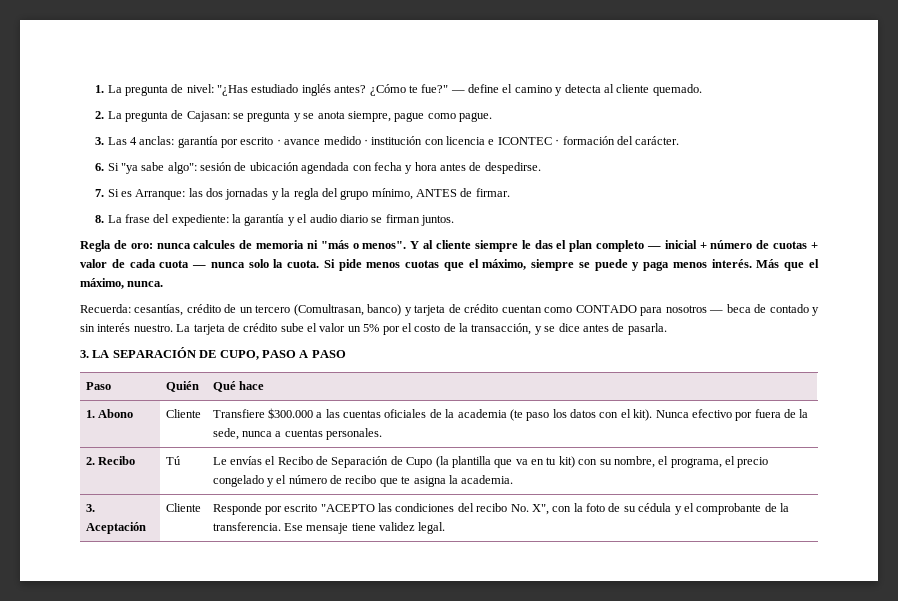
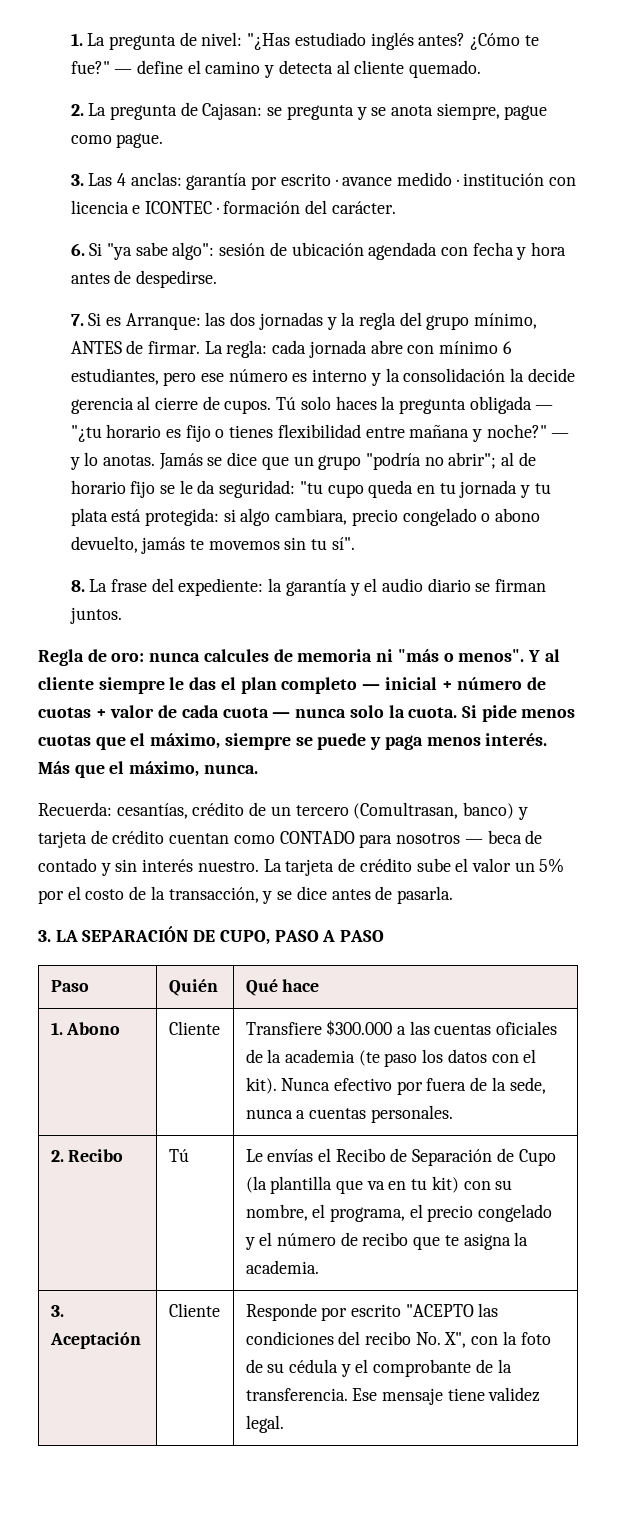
+ La regla: cada jornada abre con mínimo 6 estudiantes, pero ese número es interno y la consolidación la decide gerencia al cierre de cupos. Tú solo haces la pregunta obligada — "¿tu horario es fijo o tienes flexibilidad entre mañana y noche?" — y lo anotas. Jamás se dice que un grupo "podría no abrir"; al de horario fijo se le da seguridad: "tu cupo queda en tu jornada y tu plata está protegida: si algo cambiara, precio congelado o abono devuelto, jamás te movemos sin tu sí".

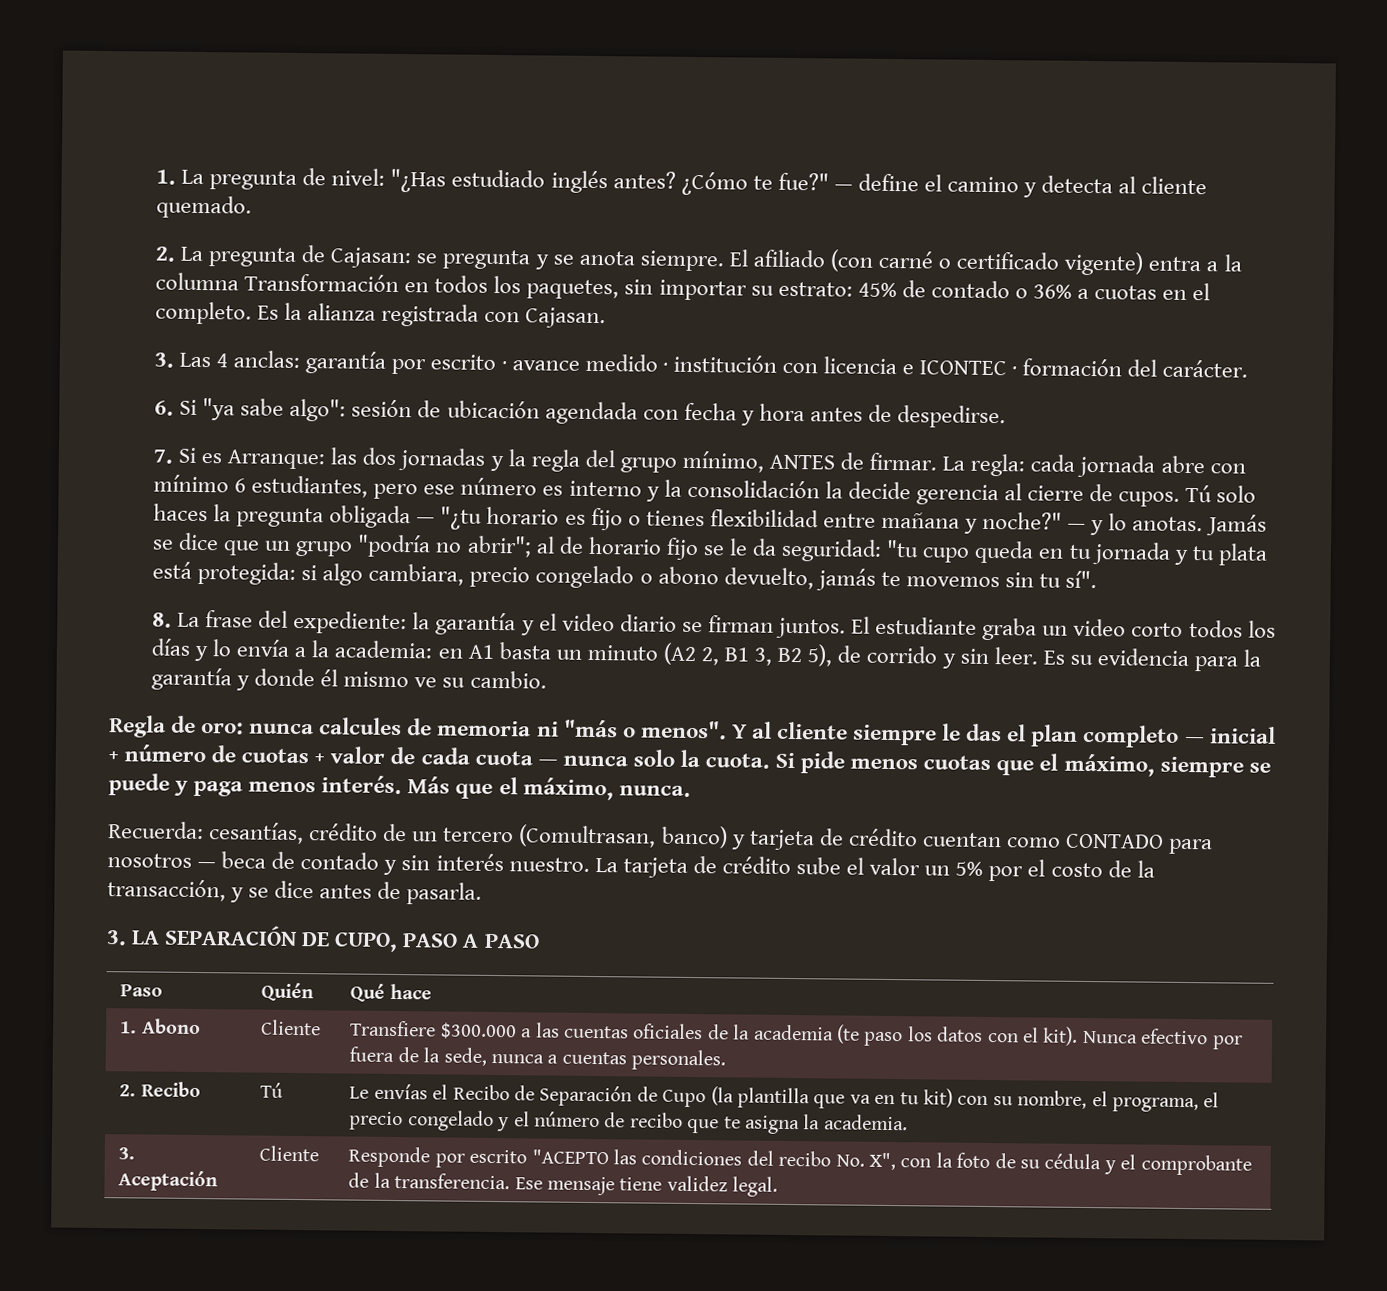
- 2. La pregunta de Cajasan: se pregunta y se anota siempre, pague como pague.
+ 2. La pregunta de Cajasan: se pregunta y se anota siempre. El afiliado (con carné o certificado vigente) entra a la columna Transformación en todos los paquetes, sin importar su estrato: 45% de contado o 36% a cuotas en el completo. Es la alianza registrada con Cajasan.
- 8. La frase del expediente: la garantía y el audio diario se firman juntos.
+ 8. La frase del expediente: la garantía y el video diario se firman juntos. El estudiante graba un video corto todos los días y lo envía a la academia: en A1 basta un minuto (A2 2, B1 3, B2 5), de corrido y sin leer. Es su evidencia para la garantía y donde él mismo ve su cambio.

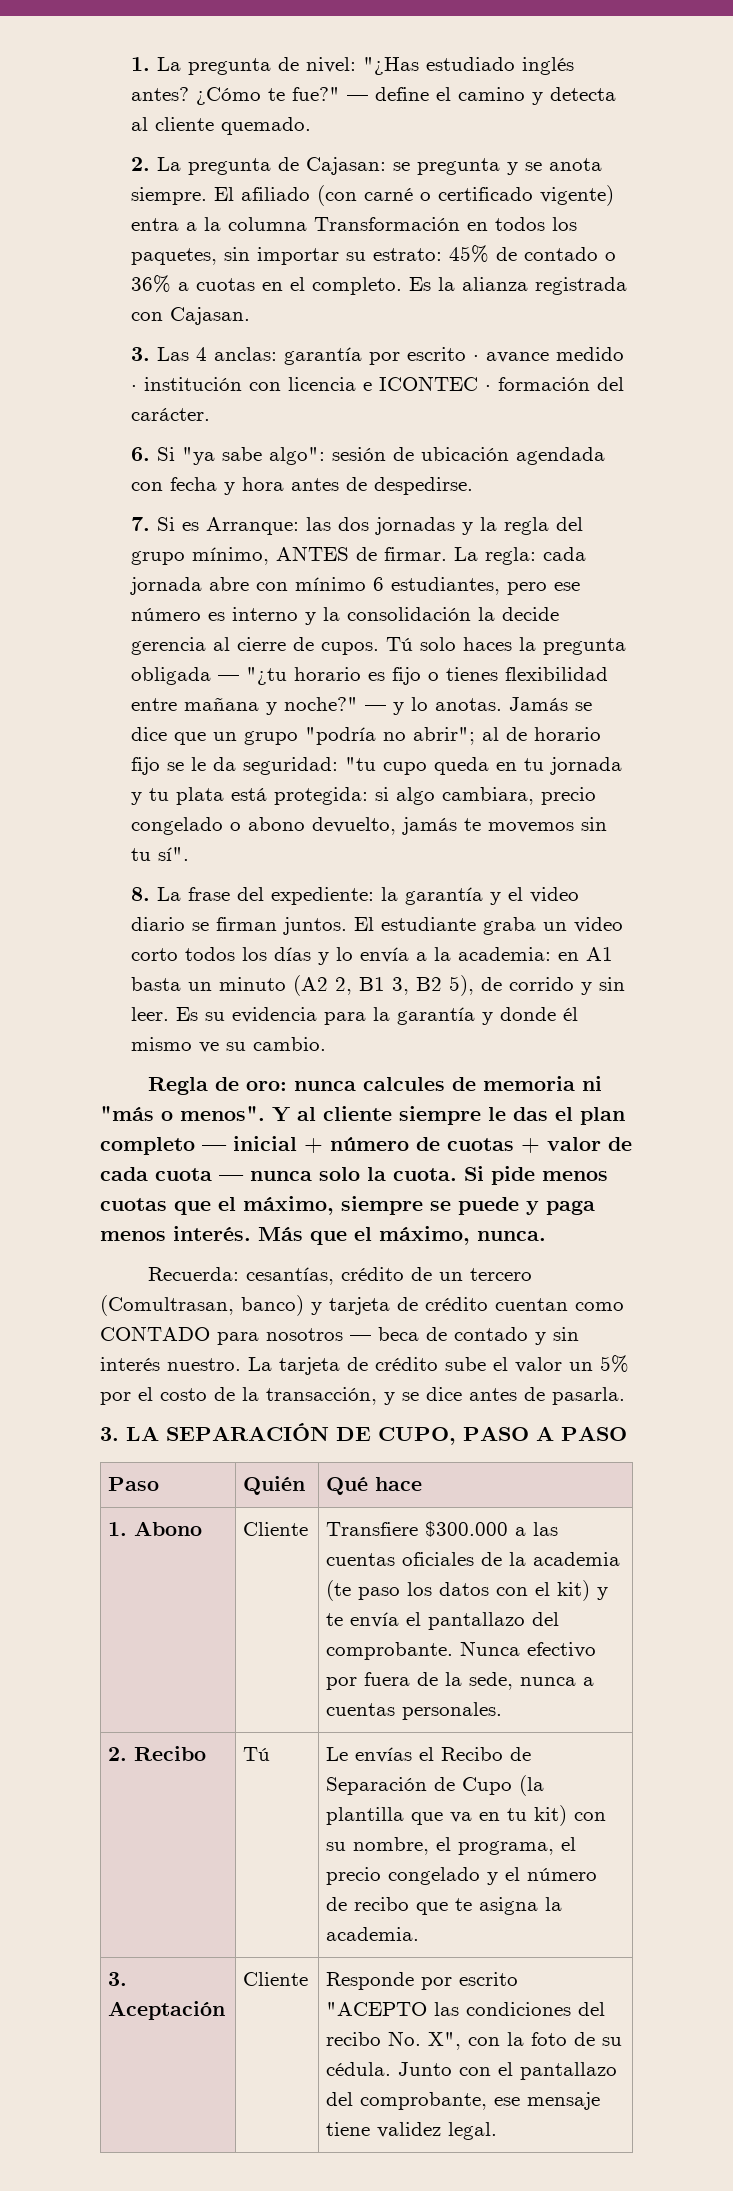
- 1. Abono | Cliente | Transfiere $300.000 a las cuentas oficiales de la academia (te paso los datos con el kit). Nunca efectivo por fuera de la sede, nunca a cuentas personales.
+ 1. Abono | Cliente | Transfiere $300.000 a las cuentas oficiales de la academia (te paso los datos con el kit) y te envía el pantallazo del comprobante. Nunca efectivo por fuera de la sede, nunca a cuentas personales.
- 3. Aceptación | Cliente | Responde por escrito "ACEPTO las condiciones del recibo No. X", con la foto de su cédula y el comprobante de la transferencia. Ese mensaje tiene validez legal.
+ 3. Aceptación | Cliente | Responde por escrito "ACEPTO las condiciones del recibo No. X", con la foto de su cédula. Junto con el pantallazo del comprobante, ese mensaje tiene validez legal.

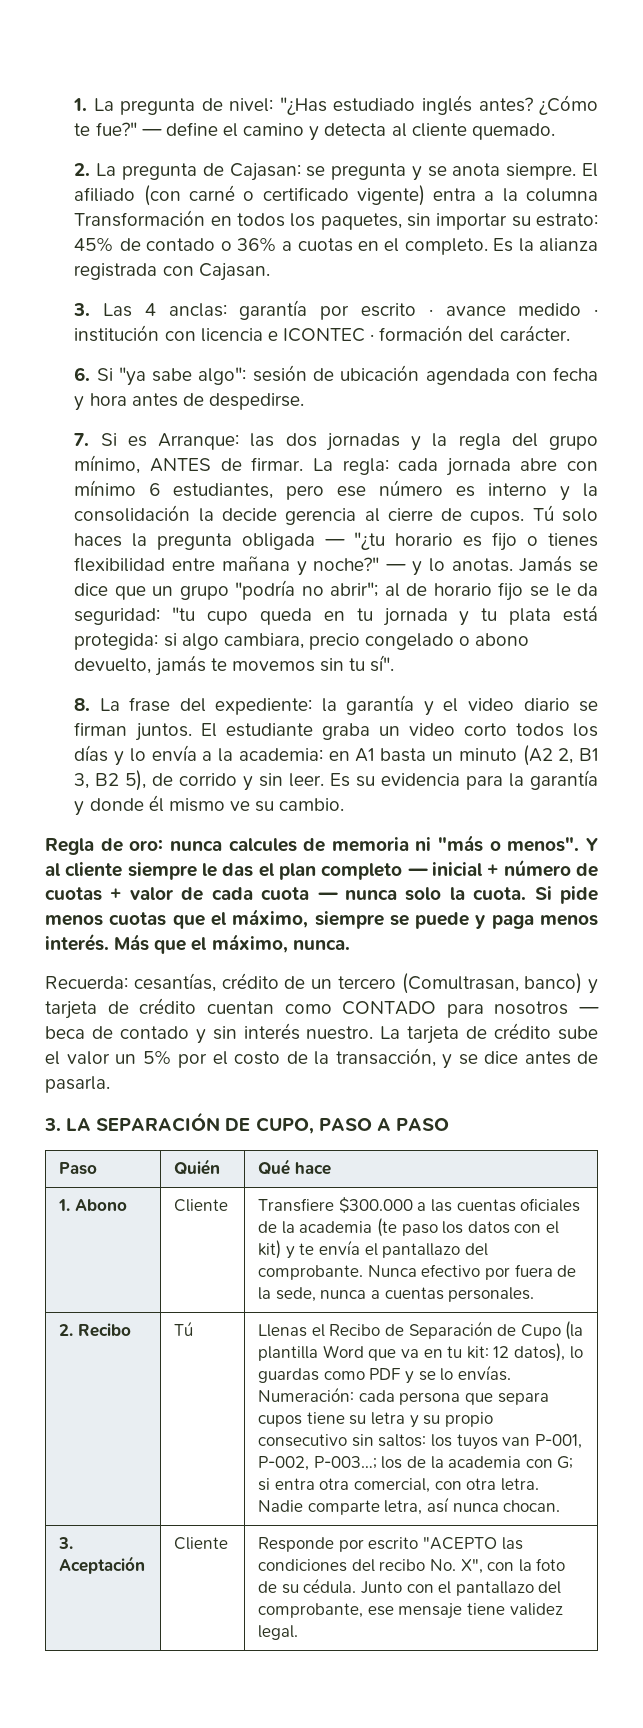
- Le envías el Recibo de Separación de Cupo (la plantilla que va en tu kit) con su nombre, el programa, el precio congelado y el número de recibo que te asigna la academia.
+ Llenas el Recibo de Separación de Cupo (la plantilla Word que va en tu kit: 12 datos), lo guardas como PDF y se lo envías. Numeración: cada persona que separa cupos tiene su letra y su propio consecutivo sin saltos: los tuyos van P-001, P-002, P-003…; los de la academia con G; si entra otra comercial, con otra letra. Nadie comparte letra, así nunca chocan.

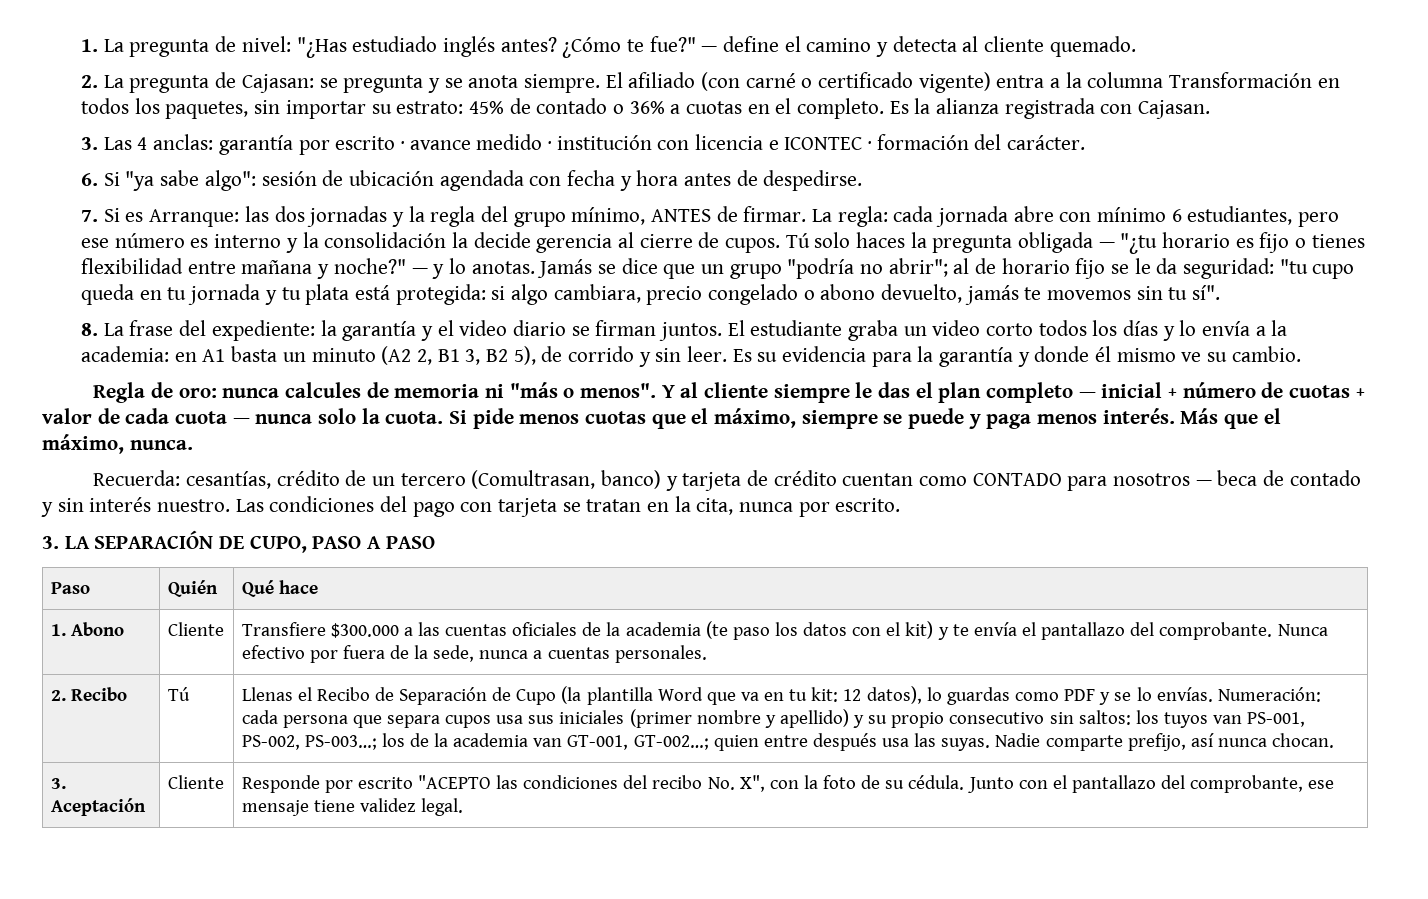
- La tarjeta de crédito sube el valor un 5% por el costo de la transacción, y se dice antes de pasarla.
+ Las condiciones del pago con tarjeta se tratan en la cita, nunca por escrito.
- Numeración: cada persona que separa cupos tiene su letra y su propio consecutivo sin saltos: los tuyos van P-001, P-002, P-003…; los de la academia con G; si entra otra comercial, con otra letra.
+ Numeración: cada persona que separa cupos usa sus iniciales (primer nombre y apellido) y su propio consecutivo sin saltos: los tuyos van PS-001, PS-002, PS-003…; los de la academia van GT-001, GT-002…; quien entre después usa las suyas.
- Nadie comparte letra, así nunca chocan.
+ Nadie comparte prefijo, así nunca chocan.

